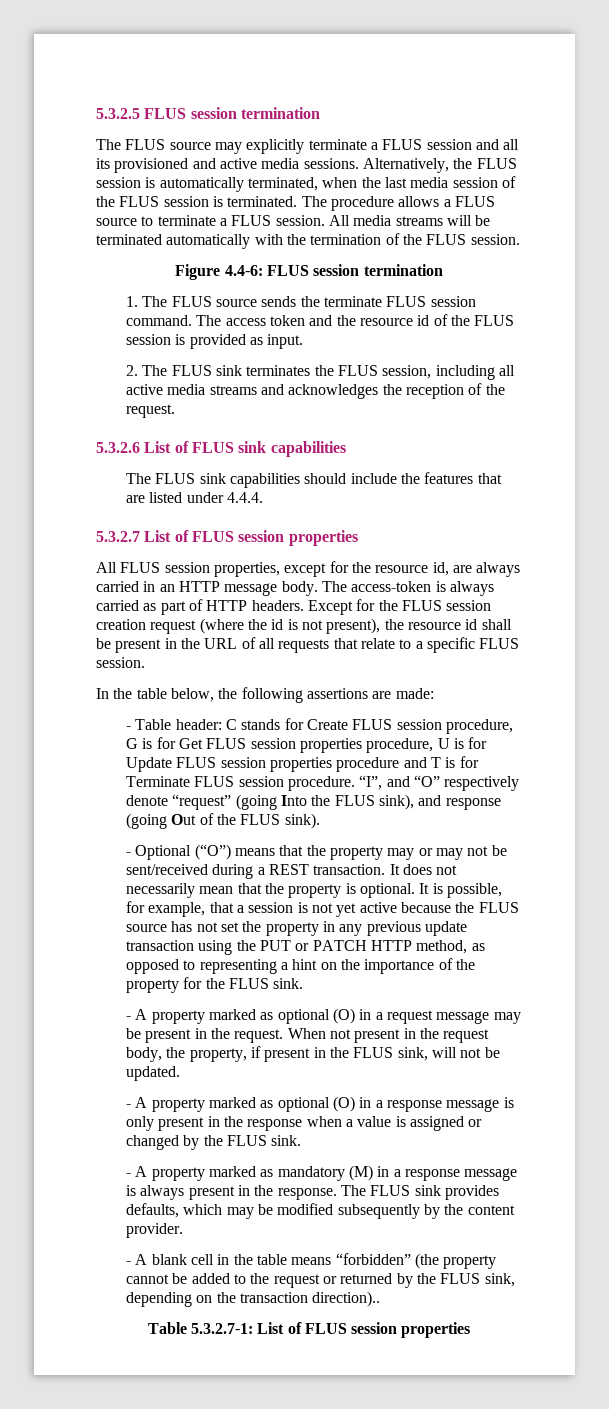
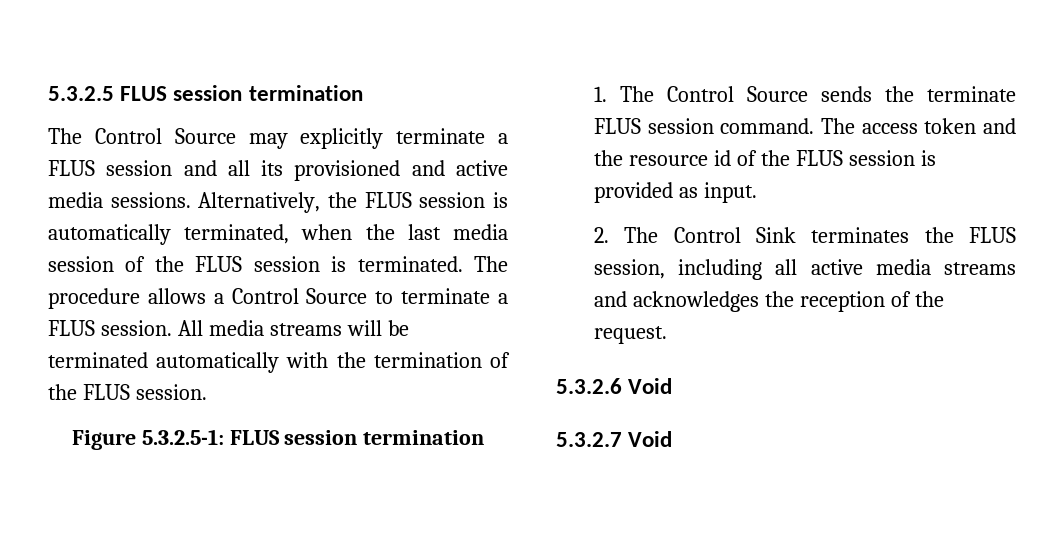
- The FLUS source may explicitly terminate a FLUS session and all its provisioned and active media sessions.
+ The Control Source may explicitly terminate a FLUS session and all its provisioned and active media sessions.
- The procedure allows a FLUS source to terminate a FLUS session.
+ The procedure allows a Control Source to terminate a FLUS session.
- Figure 4.4-6: FLUS session termination
+ Figure 5.3.2.5-1: FLUS session termination
- 1. The FLUS source sends the terminate FLUS session command.
+ 1. The Control Source sends the terminate FLUS session command.
- 2. The FLUS sink terminates the FLUS session, including all active media streams and acknowledges the reception of the request.
+ 2. The Control Sink terminates the FLUS session, including all active media streams and acknowledges the reception of the request.
- 5.3.2.6 List of FLUS sink capabilities
- The FLUS sink capabilities should include the features that are listed under 4.4.4.
- 5.3.2.7 List of FLUS session properties
- All FLUS session properties, except for the resource id, are always carried in an HTTP message body. The access-token is always carried as part of HTTP headers. Except for the FLUS session creation request (where the id is not present), the resource id shall be present in the URL of all requests that relate to a specific FLUS session.
- In the table below, the following assertions are made:
- - Table header: C stands for Create FLUS session procedure, G is for Get FLUS session properties procedure, U is for Update FLUS session properties procedure and T is for Terminate FLUS session procedure. “I”, and “O” respectively denote “request” (going Into the FLUS sink), and response (going Out of the FLUS sink).
- - Optional (“O”) means that the property may or may not be sent/received during a REST transaction. It does not necessarily mean that the property is optional. It is possible, for example, that a session is not yet active because the FLUS source has not set the property in any previous update transaction using the PUT or PATCH HTTP method, as opposed to representing a hint on the importance of the property for the FLUS sink.
- - A property marked as optional (O) in a request message may be present in the request. When not present in the request body, the property, if present in the FLUS sink, will not be updated.
- - A property marked as optional (O) in a response message is only present in the response when a value is assigned or changed by the FLUS sink.
- - A property marked as mandatory (M) in a response message is always present in the response. The FLUS sink provides defaults, which may be modified subsequently by the content provider.
- - A blank cell in the table means “forbidden” (the property cannot be added to the request or returned by the FLUS sink, depending on the transaction direction)..
- Table 5.3.2.7-1: List of FLUS session properties
+ 5.3.2.6 Void
+ 5.3.2.7 Void

